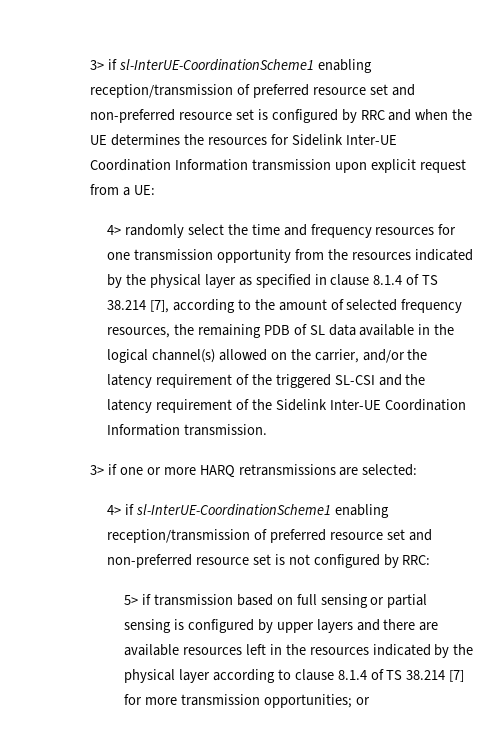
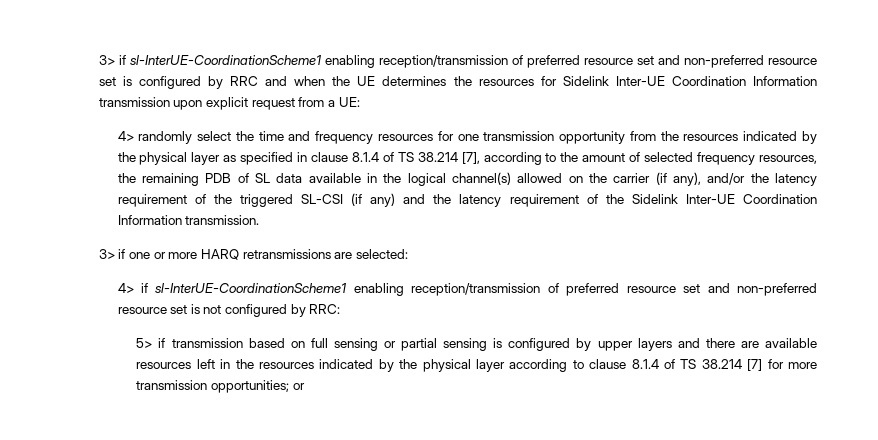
- 4> randomly select the time and frequency resources for one transmission opportunity from the resources indicated by the physical layer as specified in clause 8.1.4 of TS 38.214 [7], according to the amount of selected frequency resources, the remaining PDB of SL data available in the logical channel(s) allowed on the carrier, and/or the latency requirement of the triggered SL-CSI and the latency requirement of the Sidelink Inter-UE Coordination Information transmission.
+ 4> randomly select the time and frequency resources for one transmission opportunity from the resources indicated by the physical layer as specified in clause 8.1.4 of TS 38.214 [7], according to the amount of selected frequency resources, the remaining PDB of SL data available in the logical channel(s) allowed on the carrier (if any), and/or the latency requirement of the triggered SL-CSI (if any) and the latency requirement of the Sidelink Inter-UE Coordination Information transmission.

